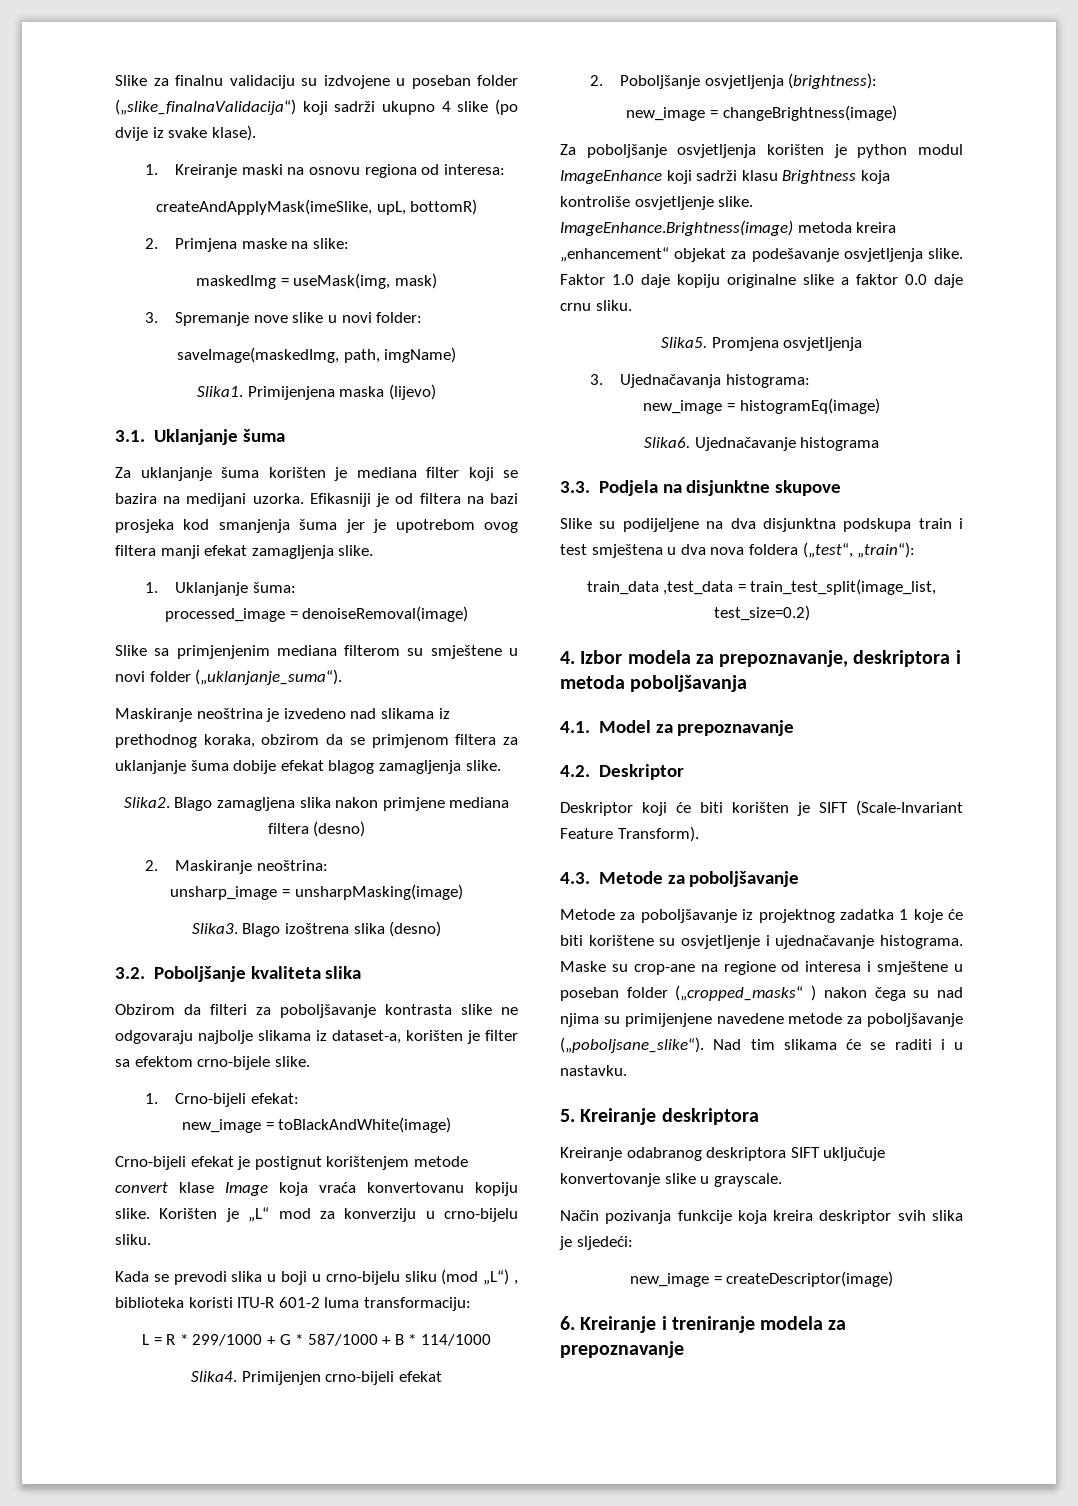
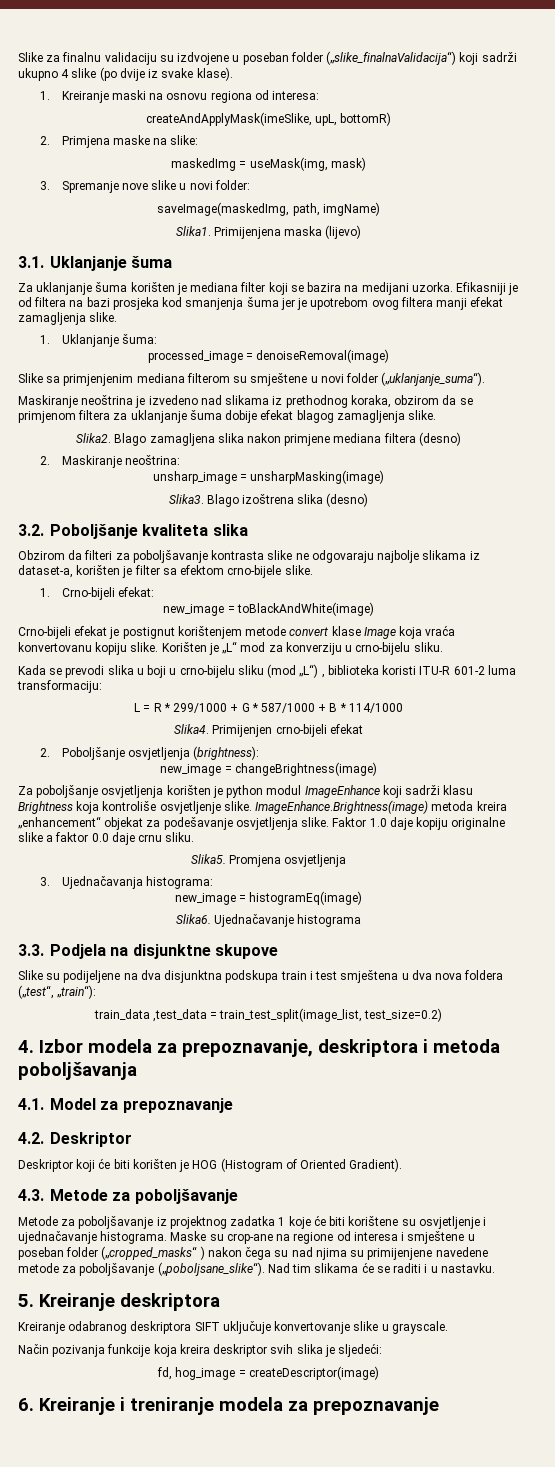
- Deskriptor koji će biti korišten je SIFT (Scale-Invariant Feature Transform).
+ Deskriptor koji će biti korišten je HOG (Histogram of Oriented Gradient).
- new_image = createDescriptor(image)
+ fd, hog_image = createDescriptor(image)

